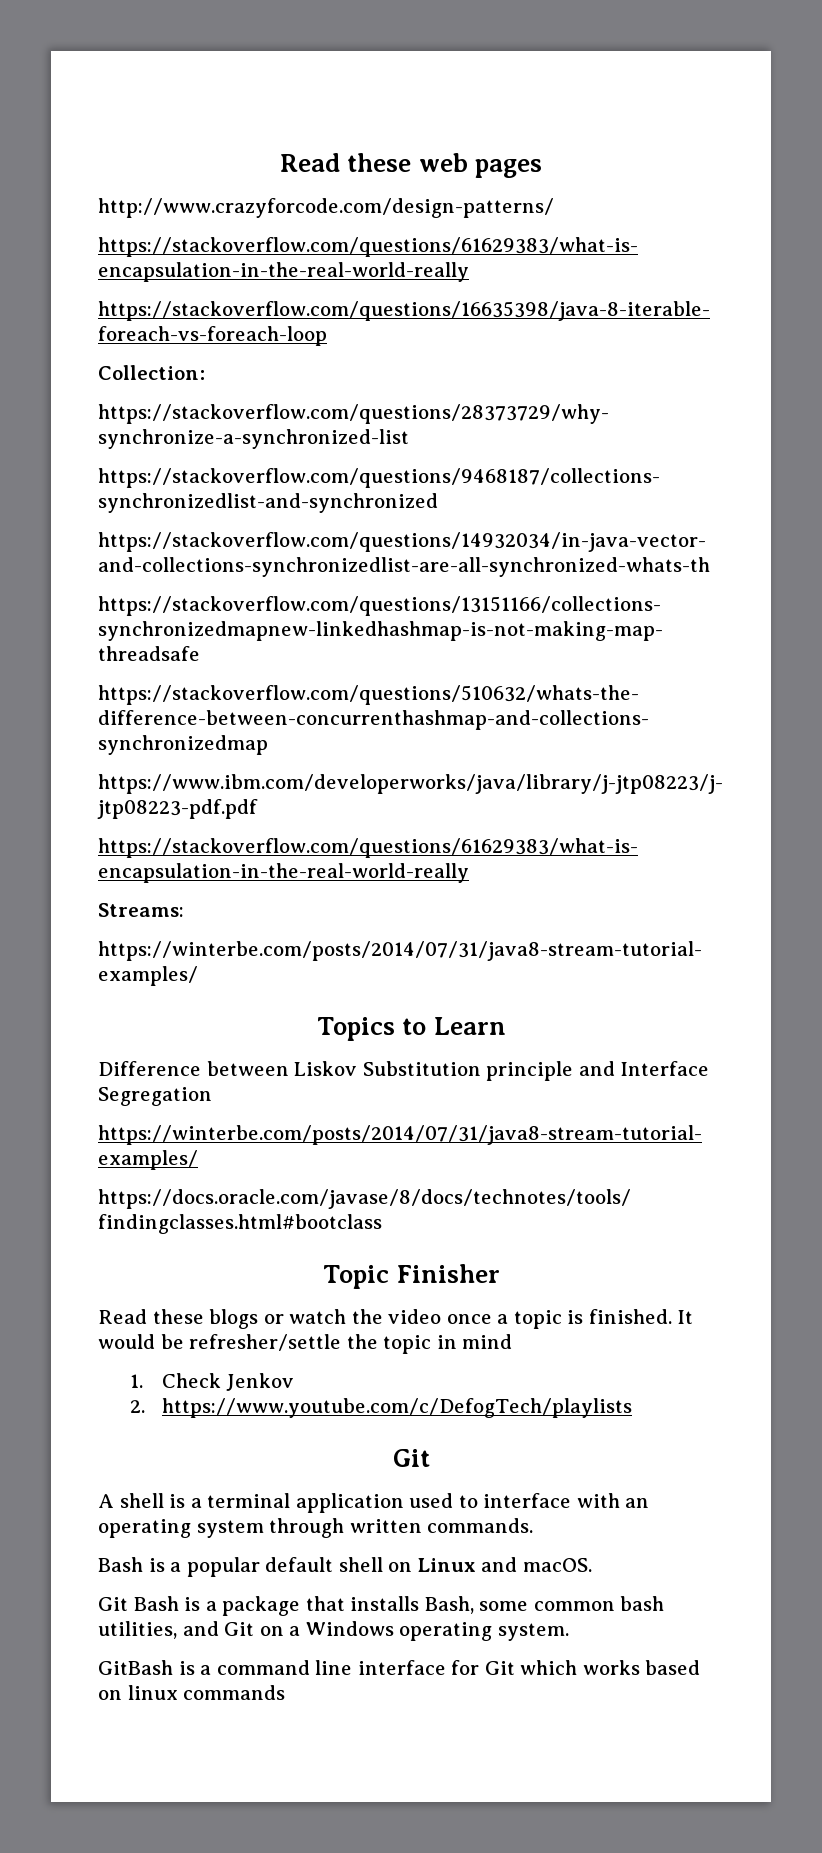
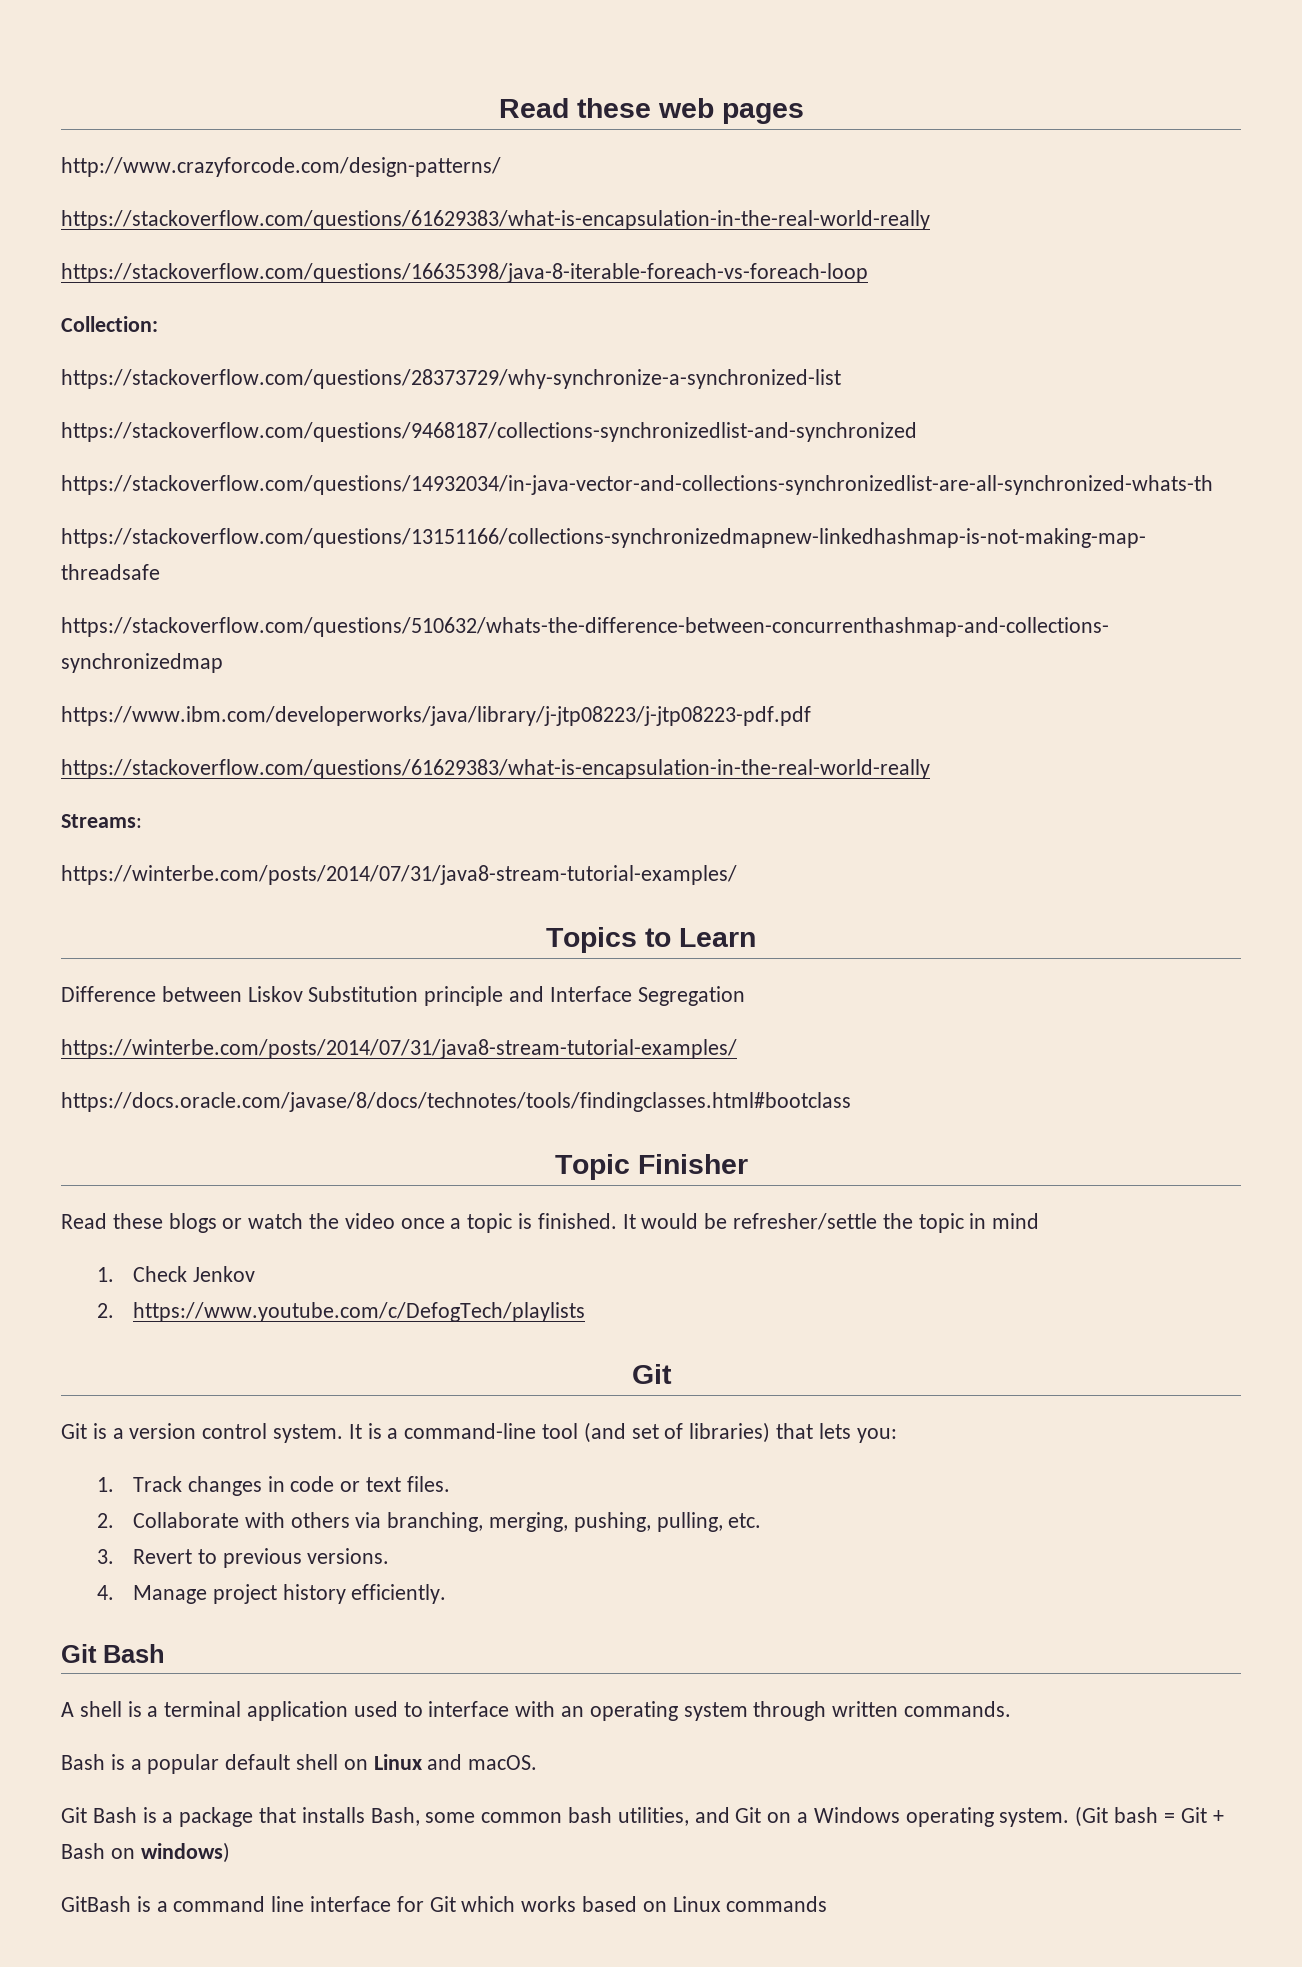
+ Git is a version control system. It is a command-line tool (and set of libraries) that lets you:
+ 1. Track changes in code or text files.
+ 2. Collaborate with others via branching, merging, pushing, pulling, etc.
+ 3. Revert to previous versions.
+ 4. Manage project history efficiently.
+ Git Bash
+ (Git bash = Git + Bash on windows)
- GitBash is a command line interface for Git which works based on linux commands
+ GitBash is a command line interface for Git which works based on Linux commands

